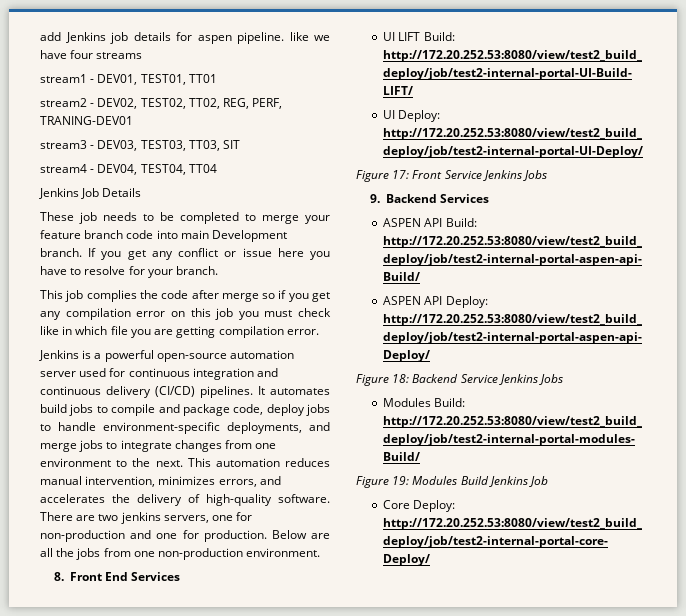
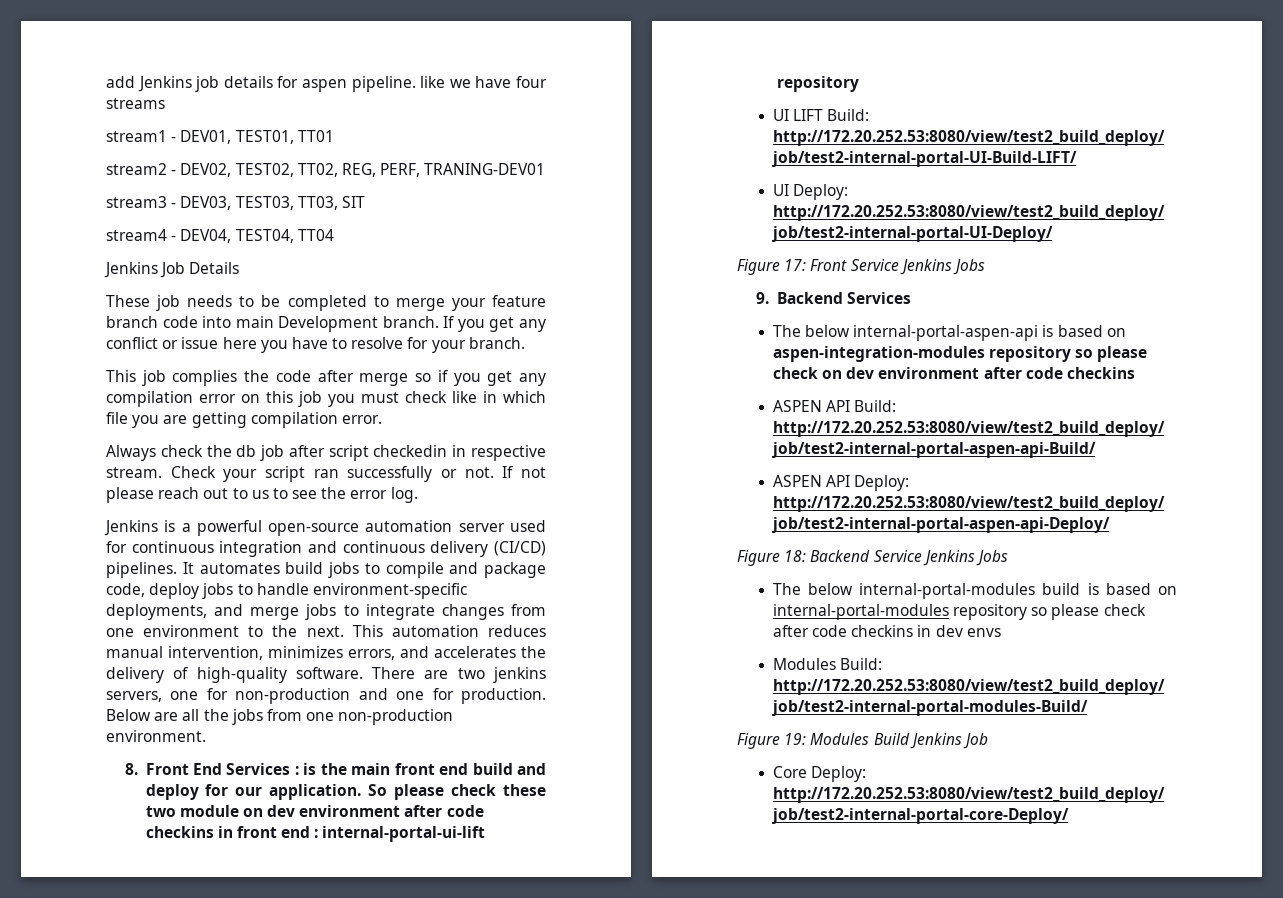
+ Always check the db job after script checkedin in respective stream. Check your script ran successfully or not. If not please reach out to us to see the error log.
- 8. Front End Services
+ 8. Front End Services : is the main front end build and deploy for our application. So please check these two module on dev environment after code checkins in front end : internal-portal-ui-lift repository
+ The below internal-portal-aspen-api is based on aspen-integration-modules repository so please check on dev environment after code checkins
+ The below internal-portal-modules build is based on internal-portal-modules repository so please check after code checkins in dev envs

